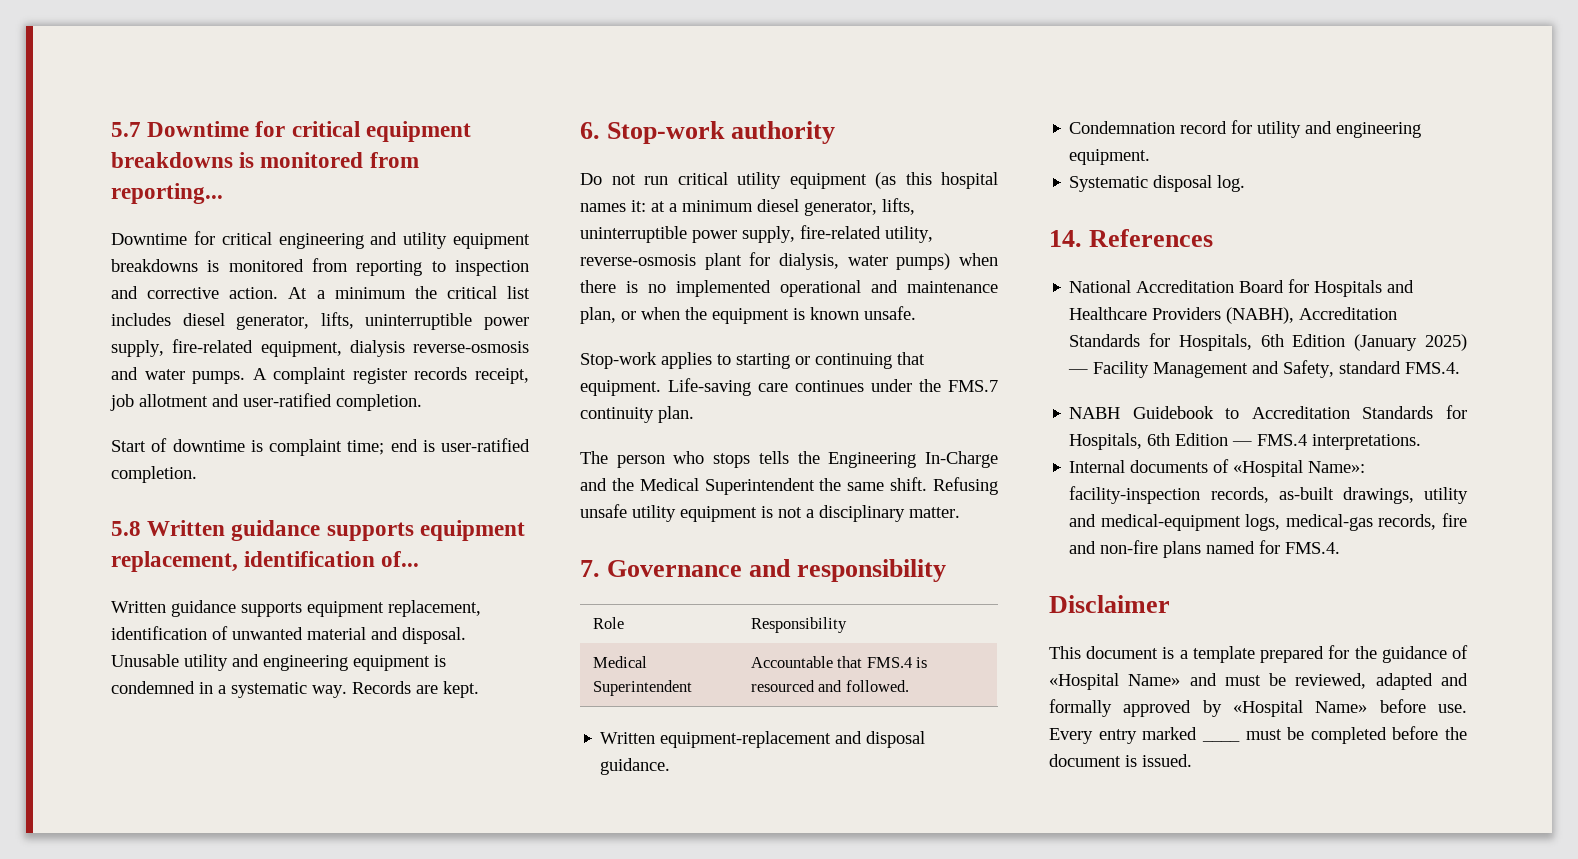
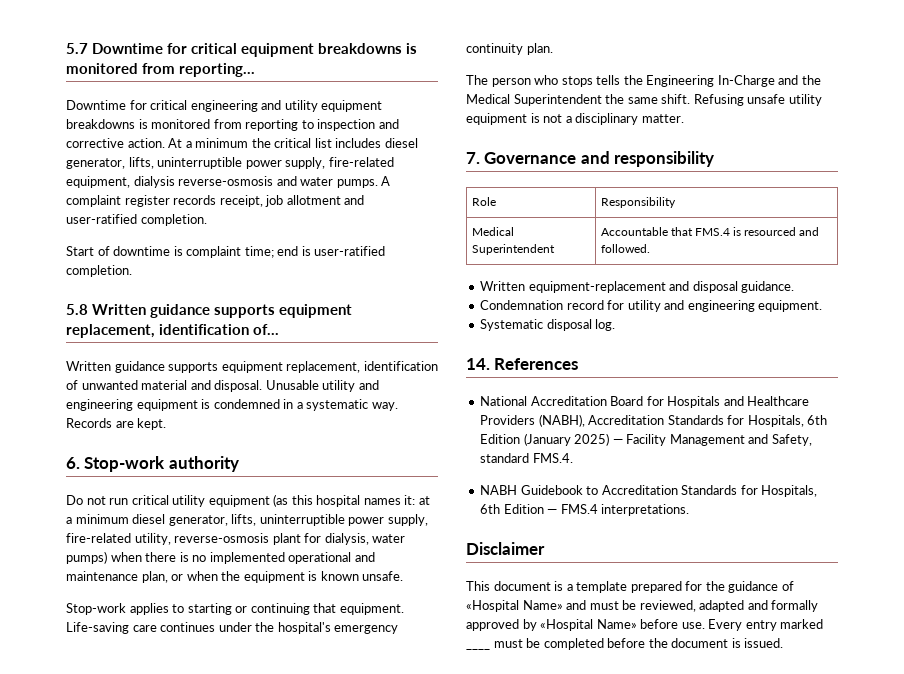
- Life-saving care continues under the FMS.7 continuity plan.
+ Life-saving care continues under the hospital's emergency continuity plan.
- Internal documents of «Hospital Name»: facility-inspection records, as-built drawings, utility and medical-equipment logs, medical-gas records, fire and non-fire plans named for FMS.4.

